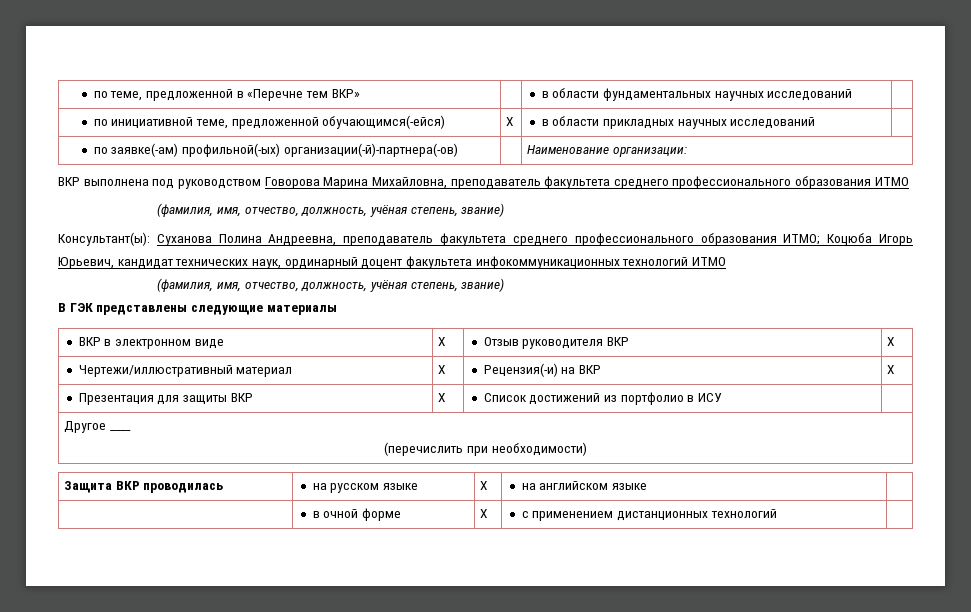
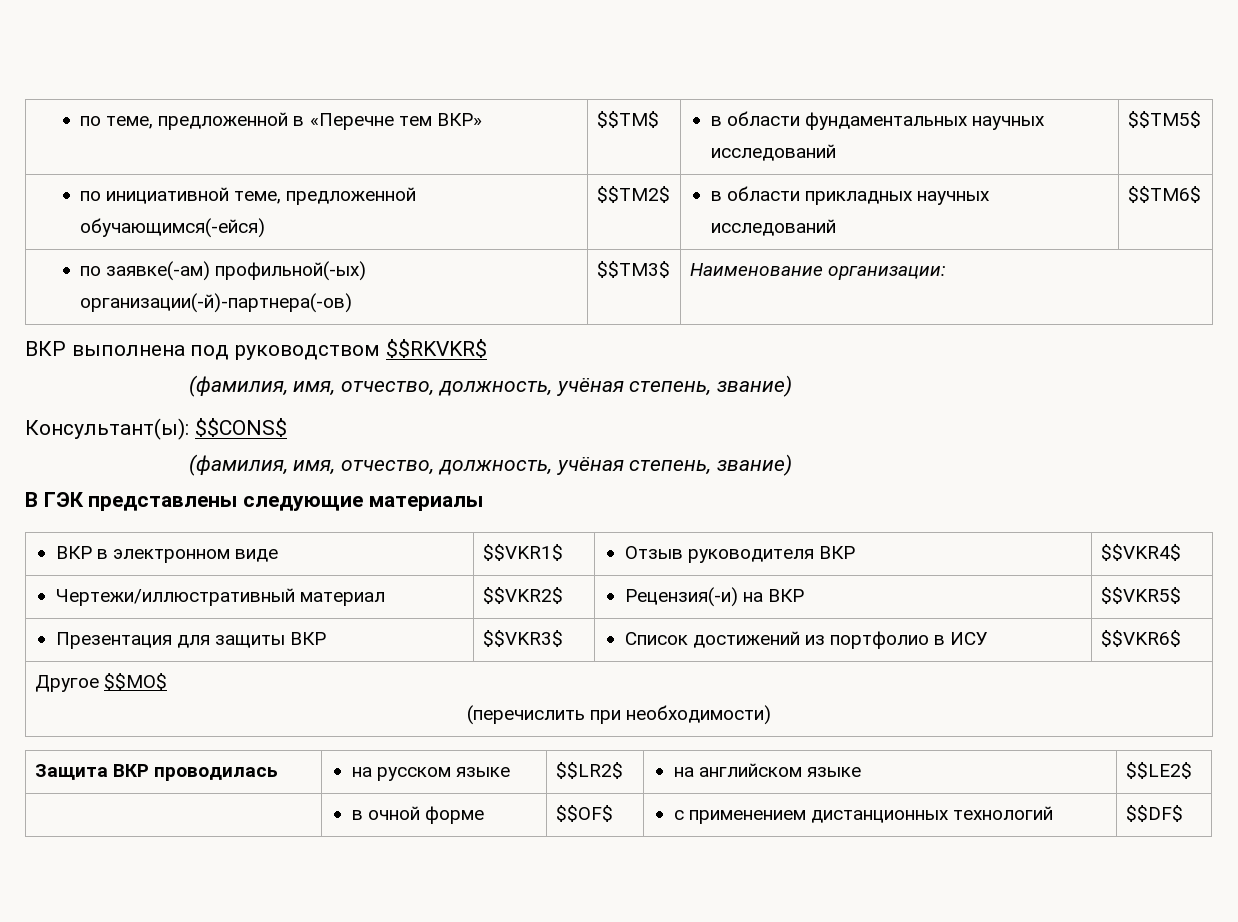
- по теме, предложенной в «Перечне тем ВКР» | | в области фундаментальных научных исследований |
+ по теме, предложенной в «Перечне тем ВКР» | $$TM$ | в области фундаментальных научных исследований | $$TM5$
- по инициативной теме, предложенной обучающимся(-ейся) | Х | в области прикладных научных исследований |
+ по инициативной теме, предложенной обучающимся(-ейся) | $$TM2$ | в области прикладных научных исследований | $$TM6$
- по заявке(-ам) профильной(-ых) организации(-й)-партнера(-ов) | | Наименование организации:
+ по заявке(-ам) профильной(-ых) организации(-й)-партнера(-ов) | $$TM3$ | Наименование организации:
- ВКР выполнена под руководством Говорова Марина Михайловна, преподаватель факультета среднего профессионального образования ИТМО
+ ВКР выполнена под руководством $$RKVKR$
- Консультант(ы): Суханова Полина Андреевна, преподаватель факультета среднего профессионального образования ИТМО; Коцюба Игорь Юрьевич, кандидат технических наук, ординарный доцент факультета инфокоммуникационных технологий ИТМО
+ Консультант(ы): $$CONS$
- ВКР в электронном виде | Х | Отзыв руководителя ВКР | Х
+ ВКР в электронном виде | $$VKR1$ | Отзыв руководителя ВКР | $$VKR4$
- Чертежи/иллюстративный материал | Х | Рецензия(-и) на ВКР | Х
+ Чертежи/иллюстративный материал | $$VKR2$ | Рецензия(-и) на ВКР | $$VKR5$
- Презентация для защиты ВКР | Х | Список достижений из портфолио в ИСУ |
+ Презентация для защиты ВКР | $$VKR3$ | Список достижений из портфолио в ИСУ | $$VKR6$
- Другое ____
+ Другое $$MO$
- Защита ВКР проводилась | на русском языке | Х | на английском языке |
+ Защита ВКР проводилась | на русском языке | $$LR2$ | на английском языке | $$LE2$
- | в очной форме | Х | с применением дистанционных технологий |
+ | в очной форме | $$OF$ | с применением дистанционных технологий | $$DF$

